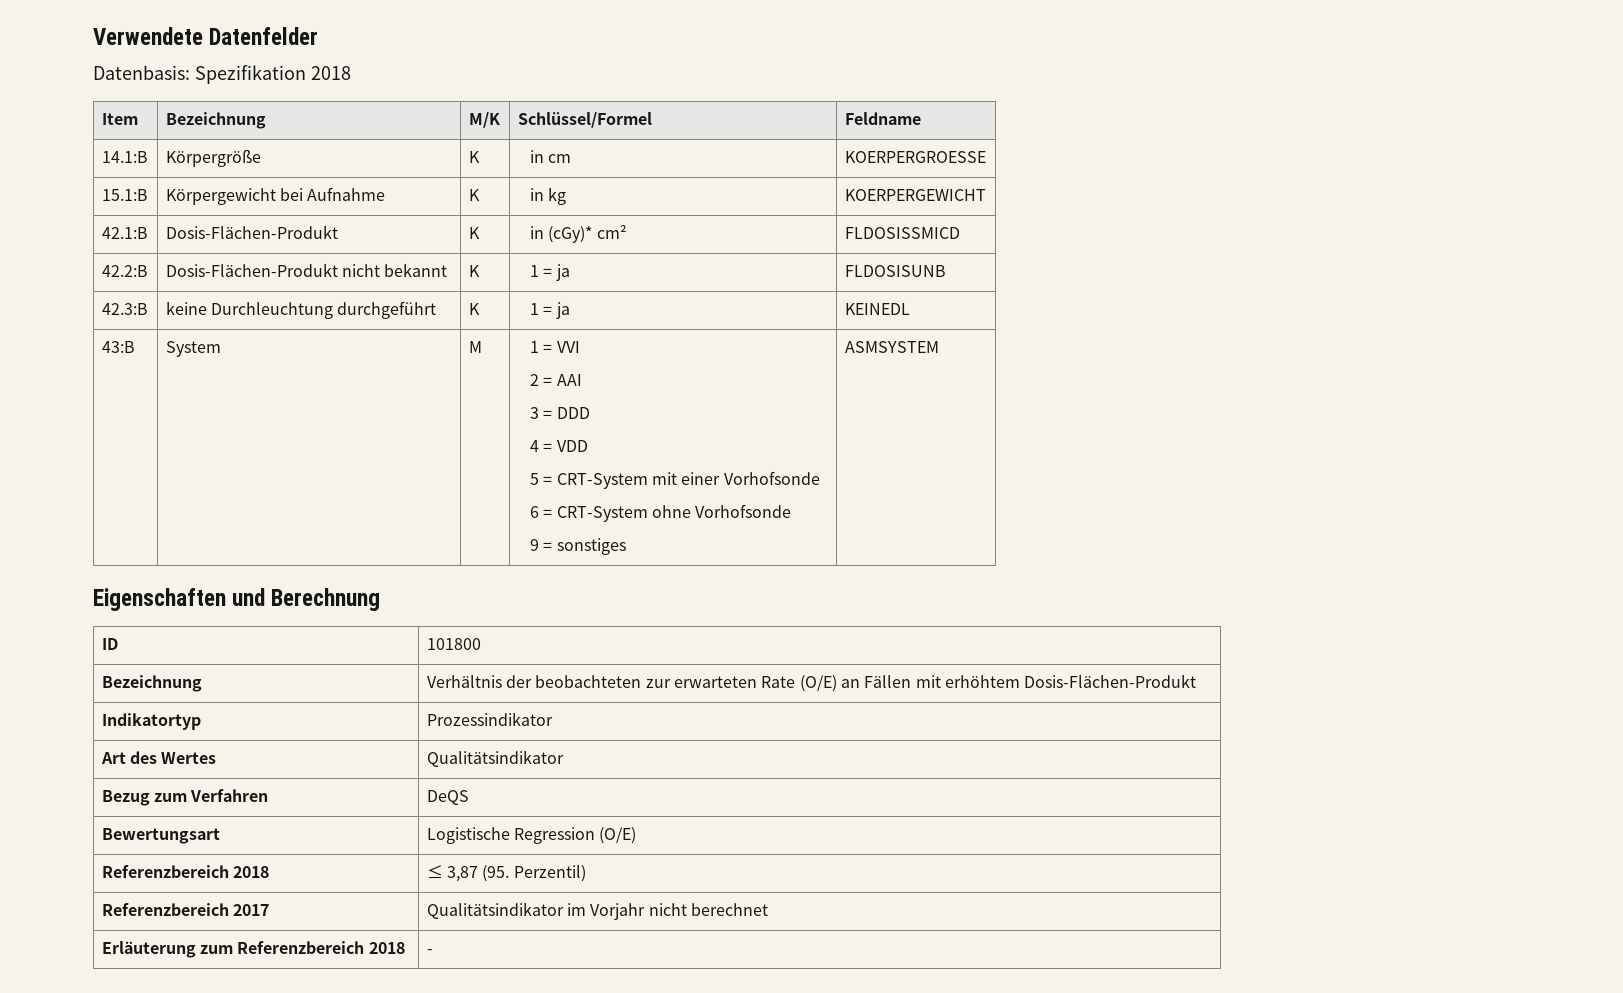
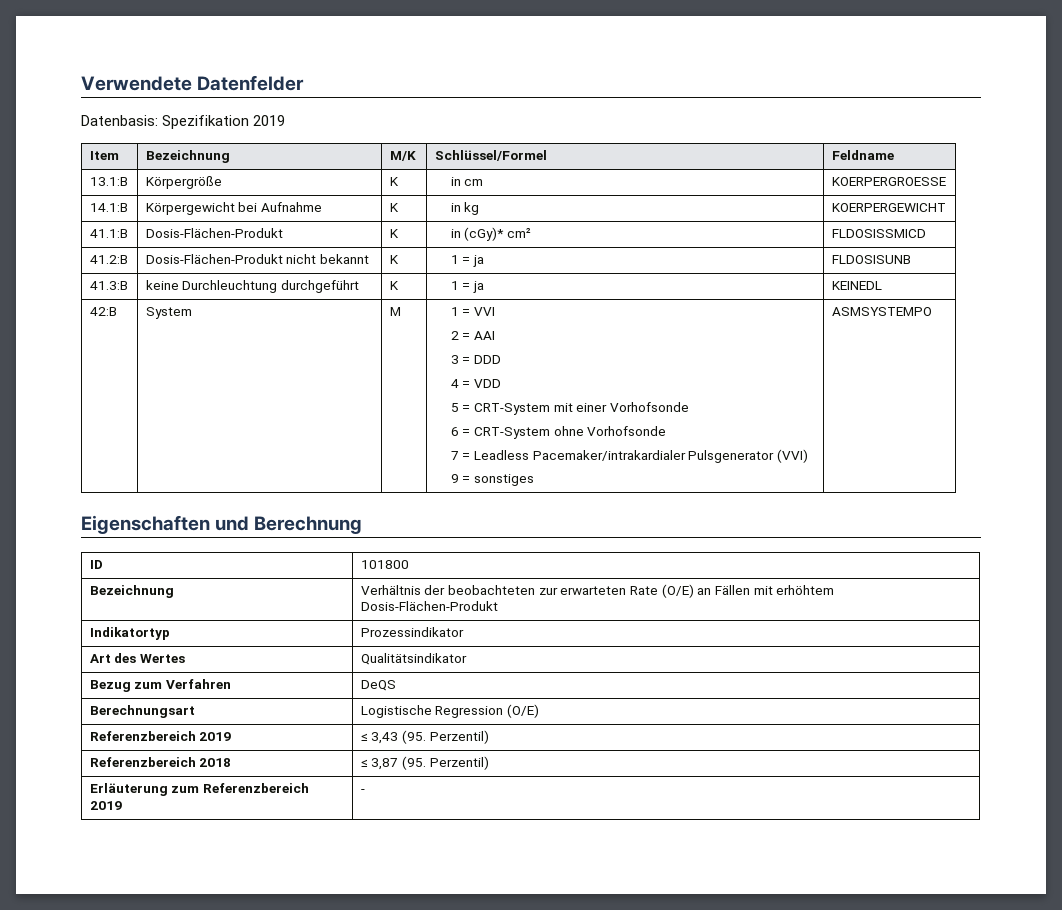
- Datenbasis: Spezifikation 2018
+ Datenbasis: Spezifikation 2019
- 14.1:B | Körpergröße | K | in cm | KOERPERGROESSE
+ 13.1:B | Körpergröße | K | in cm | KOERPERGROESSE
- 15.1:B | Körpergewicht bei Aufnahme | K | in kg | KOERPERGEWICHT
+ 14.1:B | Körpergewicht bei Aufnahme | K | in kg | KOERPERGEWICHT
- 42.1:B | Dosis-Flächen-Produkt | K | in (cGy)* cm² | FLDOSISSMICD
+ 41.1:B | Dosis-Flächen-Produkt | K | in (cGy)* cm² | FLDOSISSMICD
- 42.2:B | Dosis-Flächen-Produkt nicht bekannt | K | 1 = ja | FLDOSISUNB
+ 41.2:B | Dosis-Flächen-Produkt nicht bekannt | K | 1 = ja | FLDOSISUNB
- 42.3:B | keine Durchleuchtung durchgeführt | K | 1 = ja | KEINEDL
+ 41.3:B | keine Durchleuchtung durchgeführt | K | 1 = ja | KEINEDL
- 43:B | System | M | 1 = VVI
+ 42:B | System | M | 1 = VVI
  2 = AAI
  3 = DDD
  4 = VDD
  5 = CRT-System mit einer Vorhofsonde
  6 = CRT-System ohne Vorhofsonde
- 9 = sonstiges | ASMSYSTEM
+ 7 = Leadless Pacemaker/intrakardialer Pulsgenerator (VVI)
+ 9 = sonstiges | ASMSYSTEMPO
- Bewertungsart | Logistische Regression (O/E)
+ Berechnungsart | Logistische Regression (O/E)
+ Referenzbereich 2019 | ≤ 3,43 (95. Perzentil)
- Referenzbereich 2017 | Qualitätsindikator im Vorjahr nicht berechnet
- Erläuterung zum Referenzbereich 2018 | -
+ Erläuterung zum Referenzbereich 2019 | -

